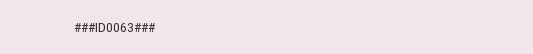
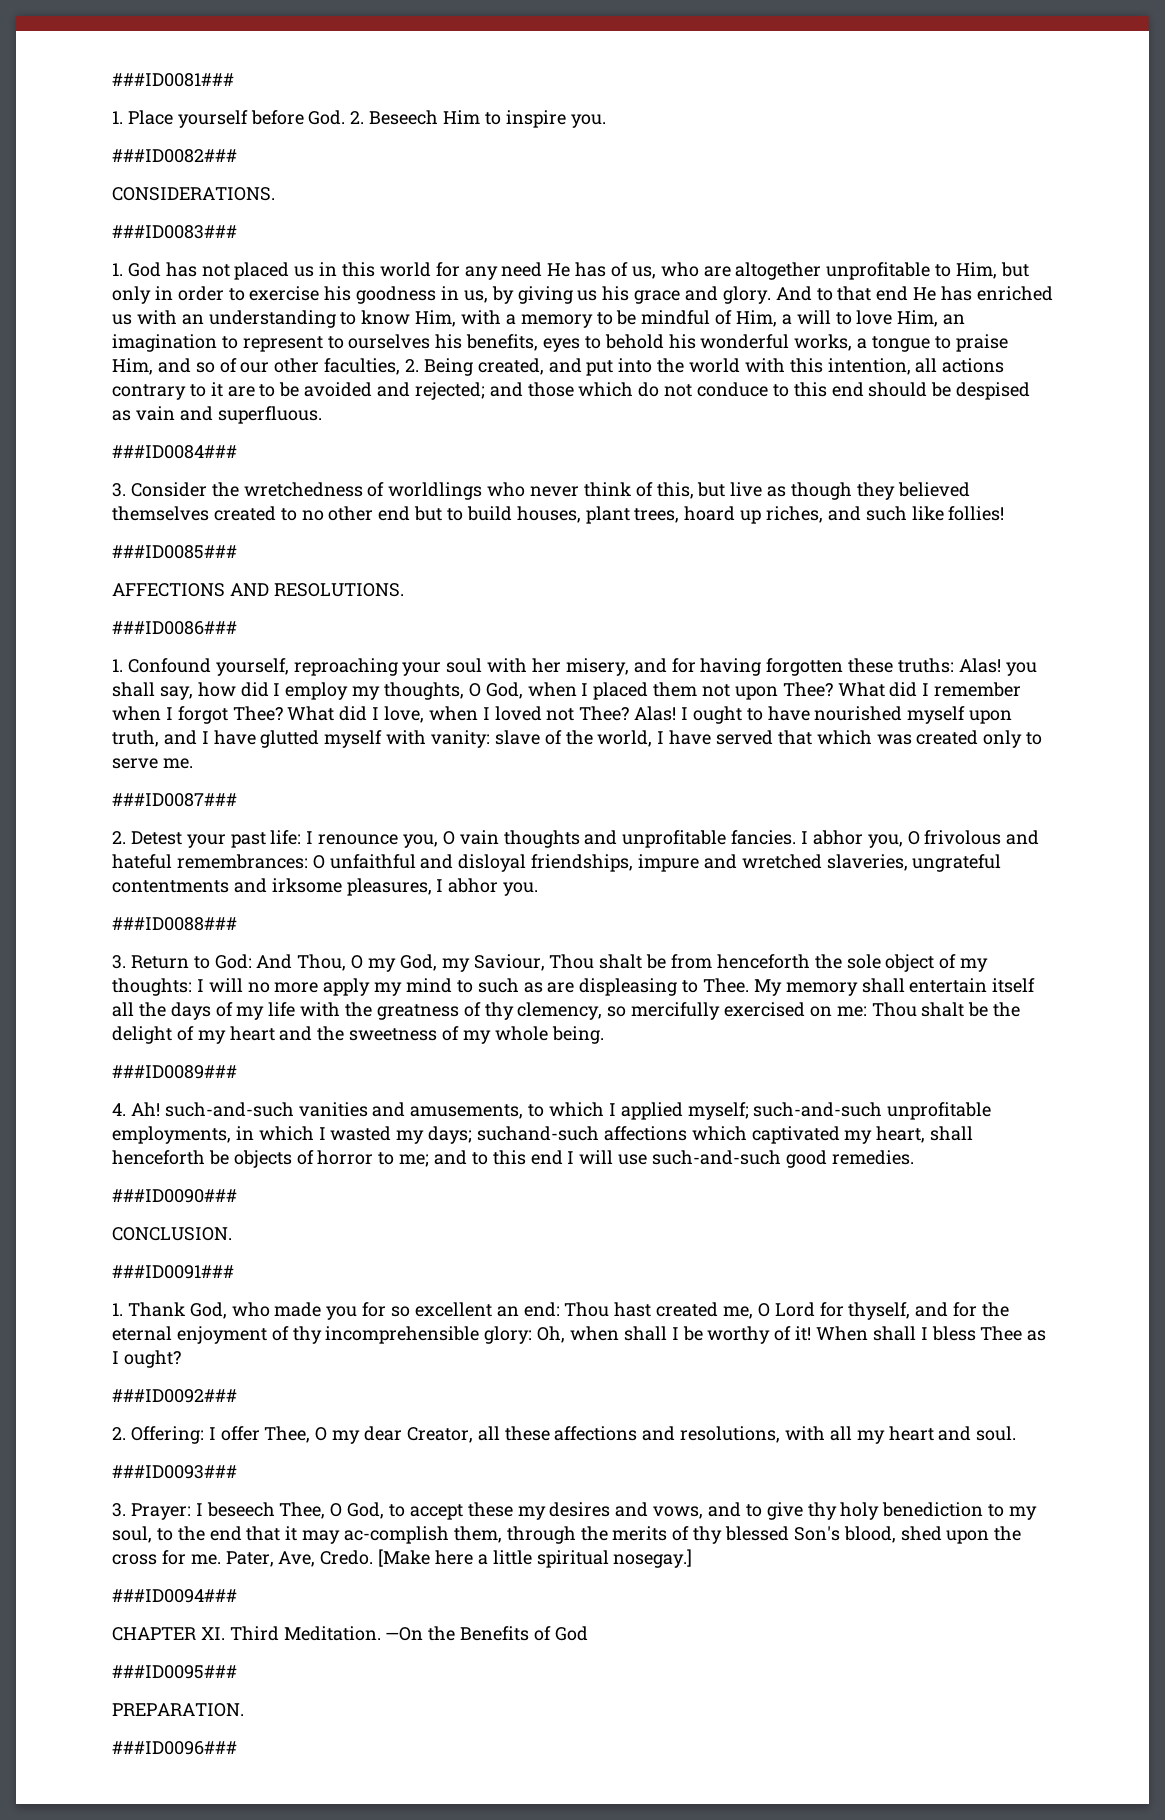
- ###ID0063###
+ ###ID0081###
+ 1. Place yourself before God. 2. Beseech Him to inspire you.
+ ###ID0082###
+ CONSIDERATIONS.
+ ###ID0083###
+ 1. God has not placed us in this world for any need He has of us, who are altogether unprofitable to Him, but only in order to exercise his goodness in us, by giving us his grace and glory. And to that end He has enriched us with an understanding to know Him, with a memory to be mindful of Him, a will to love Him, an imagination to represent to ourselves his benefits, eyes to behold his wonderful works, a tongue to praise Him, and so of our other faculties, 2. Being created, and put into the world with this intention, all actions contrary to it are to be avoided and rejected; and those which do not conduce to this end should be despised as vain and superfluous.
+ ###ID0084###
+ 3. Consider the wretchedness of worldlings who never think of this, but live as though they believed themselves created to no other end but to build houses, plant trees, hoard up riches, and such like follies!
+ ###ID0085###
+ AFFECTIONS AND RESOLUTIONS.
+ ###ID0086###
+ 1. Confound yourself, reproaching your soul with her misery, and for having forgotten these truths: Alas! you shall say, how did I employ my thoughts, O God, when I placed them not upon Thee? What did I remember when I forgot Thee? What did I love, when I loved not Thee? Alas! I ought to have nourished myself upon truth, and I have glutted myself with vanity: slave of the world, I have served that which was created only to serve me.
+ ###ID0087###
+ 2. Detest your past life: I renounce you, O vain thoughts and unprofitable fancies. I abhor you, O frivolous and hateful remembrances: O unfaithful and disloyal friendships, impure and wretched slaveries, ungrateful contentments and irksome pleasures, I abhor you.
+ ###ID0088###
+ 3. Return to God: And Thou, O my God, my Saviour, Thou shalt be from henceforth the sole object of my thoughts: I will no more apply my mind to such as are displeasing to Thee. My memory shall entertain itself all the days of my life with the greatness of thy clemency, so mercifully exercised on me: Thou shalt be the delight of my heart and the sweetness of my whole being.
+ ###ID0089###
+ 4. Ah! such-and-such vanities and amusements, to which I applied myself; such-and-such unprofitable employments, in which I wasted my days; suchand-such affections which captivated my heart, shall henceforth be objects of horror to me; and to this end I will use such-and-such good remedies.
+ ###ID0090###
+ CONCLUSION.
+ ###ID0091###
+ 1. Thank God, who made you for so excellent an end: Thou hast created me, O Lord for thyself, and for the eternal enjoyment of thy incomprehensible glory: Oh, when shall I be worthy of it! When shall I bless Thee as I ought?
+ ###ID0092###
+ 2. Offering: I offer Thee, O my dear Creator, all these affections and resolutions, with all my heart and soul.
+ ###ID0093###
+ 3. Prayer: I beseech Thee, O God, to accept these my desires and vows, and to give thy holy benediction to my soul, to the end that it may ac-complish them, through the merits of thy blessed Son's blood, shed upon the cross for me. Pater, Ave, Credo. [Make here a little spiritual nosegay.]
+ ###ID0094###
+ CHAPTER XI. Third Meditation. —On the Benefits of God
+ ###ID0095###
+ PREPARATION.
+ ###ID0096###

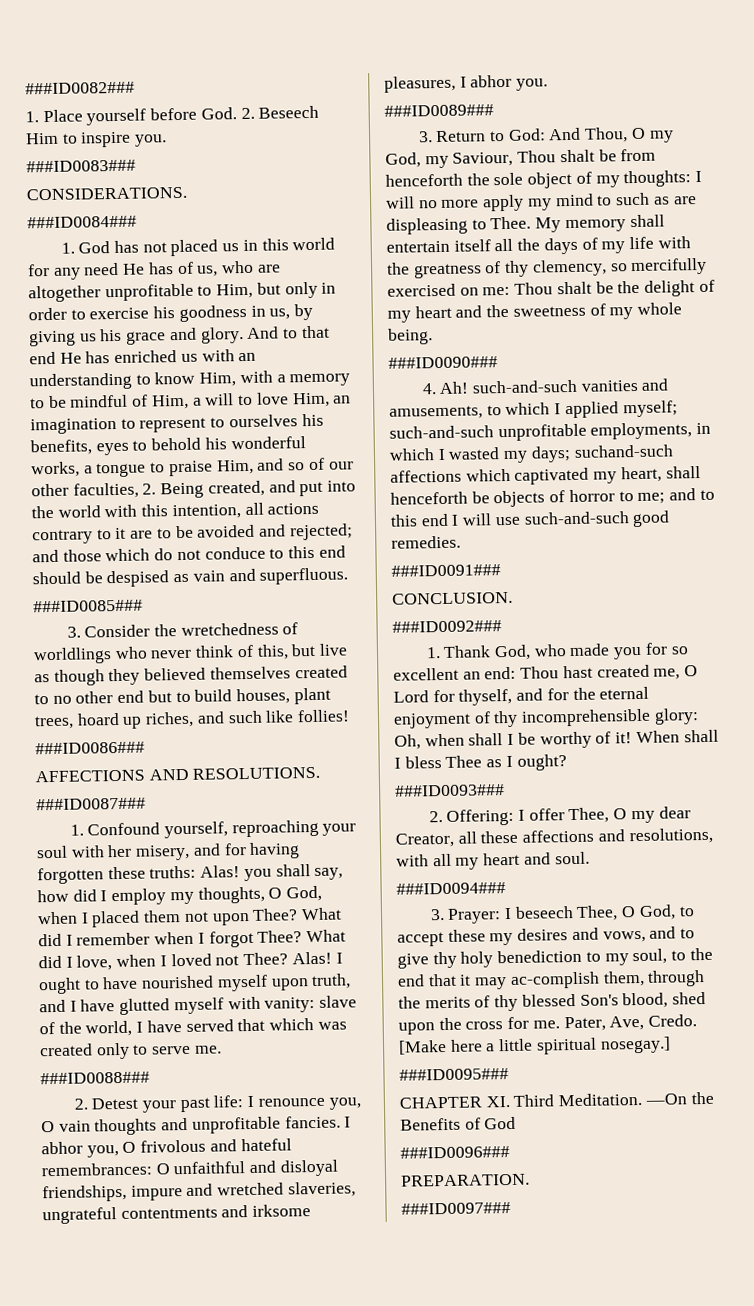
- ###ID0081###
+ ###ID0082###
- ###ID0082###
+ ###ID0083###
- ###ID0083###
+ ###ID0084###
- ###ID0084###
+ ###ID0085###
- ###ID0085###
+ ###ID0086###
- ###ID0086###
+ ###ID0087###
- ###ID0087###
+ ###ID0088###
- ###ID0088###
+ ###ID0089###
- ###ID0089###
+ ###ID0090###
- ###ID0090###
+ ###ID0091###
- ###ID0091###
+ ###ID0092###
- ###ID0092###
+ ###ID0093###
- ###ID0093###
+ ###ID0094###
- ###ID0094###
+ ###ID0095###
- ###ID0095###
+ ###ID0096###
- ###ID0096###
+ ###ID0097###

